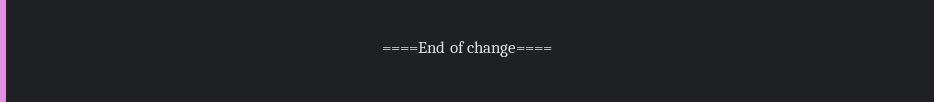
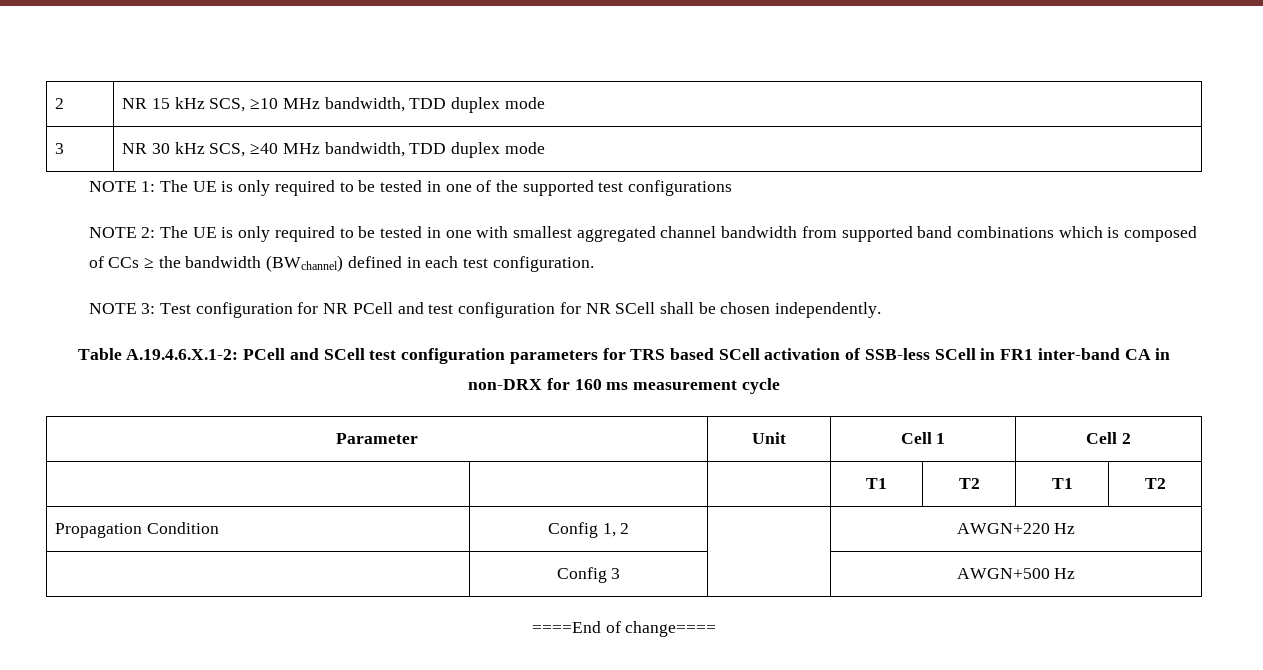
+ 2 | NR 15 kHz SCS, ≥10 MHz bandwidth, TDD duplex mode
+ 3 | NR 30 kHz SCS, ≥40 MHz bandwidth, TDD duplex mode
+ NOTE 1: The UE is only required to be tested in one of the supported test configurations
+ NOTE 2: The UE is only required to be tested in one with smallest aggregated channel bandwidth from supported band combinations which is composed of CCs ≥ the bandwidth (BWchannel) defined in each test configuration.
+ NOTE 3: Test configuration for NR PCell and test configuration for NR SCell shall be chosen independently.
+ Table A.19.4.6.X.1-2: PCell and SCell test configuration parameters for TRS based SCell activation of SSB-less SCell in FR1 inter-band CA in non-DRX for 160 ms measurement cycle
+ Parameter | Unit | Cell 1 | Cell 2
+ | | | T1 | T2 | T1 | T2
+ Propagation Condition | Config 1, 2 | | AWGN+220 Hz
+ | Config 3 | | AWGN+500 Hz

